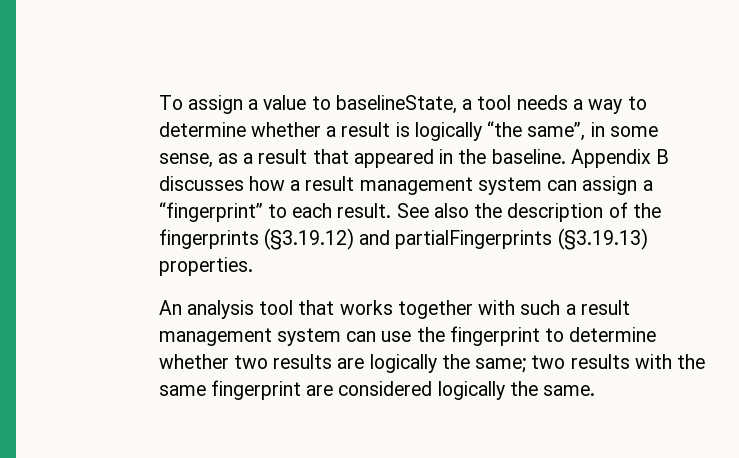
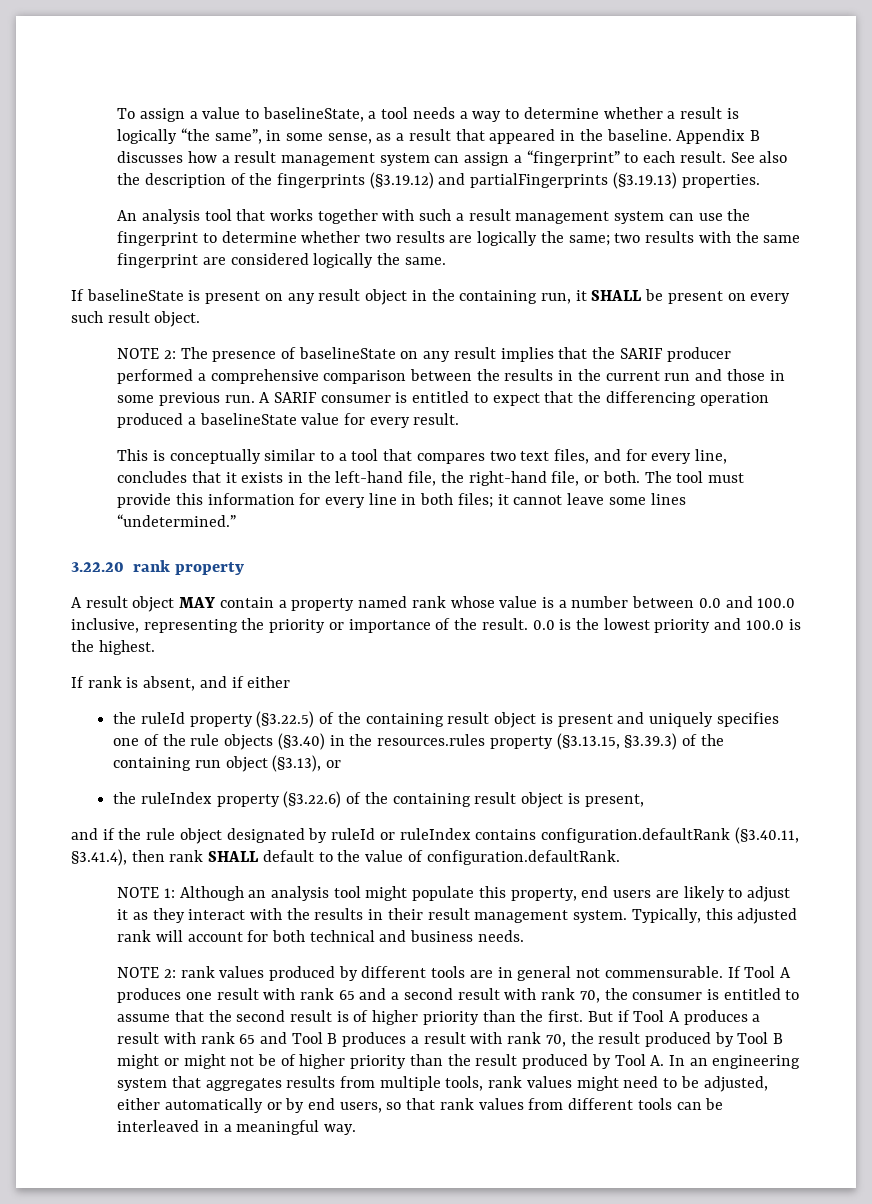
+ If baselineState is present on any result object in the containing run, it SHALL be present on every such result object.
+ NOTE 2: The presence of baselineState on any result implies that the SARIF producer performed a comprehensive comparison between the results in the current run and those in some previous run. A SARIF consumer is entitled to expect that the differencing operation produced a baselineState value for every result.
+ This is conceptually similar to a tool that compares two text files, and for every line, concludes that it exists in the left-hand file, the right-hand file, or both. The tool must provide this information for every line in both files; it cannot leave some lines “undetermined.”
+ 3.22.20 rank property
+ A result object MAY contain a property named rank whose value is a number between 0.0 and 100.0 inclusive, representing the priority or importance of the result. 0.0 is the lowest priority and 100.0 is the highest.
+ If rank is absent, and if either
+ the ruleId property (§3.22.5) of the containing result object is present and uniquely specifies one of the rule objects (§3.40) in the resources.rules property (§3.13.15, §3.39.3) of the containing run object (§3.13), or
+ the ruleIndex property (§3.22.6) of the containing result object is present,
+ and if the rule object designated by ruleId or ruleIndex contains configuration.defaultRank (§3.40.11, §3.41.4), then rank SHALL default to the value of configuration.defaultRank.
+ NOTE 1: Although an analysis tool might populate this property, end users are likely to adjust it as they interact with the results in their result management system. Typically, this adjusted rank will account for both technical and business needs.
+ NOTE 2: rank values produced by different tools are in general not commensurable. If Tool A produces one result with rank 65 and a second result with rank 70, the consumer is entitled to assume that the second result is of higher priority than the first. But if Tool A produces a result with rank 65 and Tool B produces a result with rank 70, the result produced by Tool B might or might not be of higher priority than the result produced by Tool A. In an engineering system that aggregates results from multiple tools, rank values might need to be adjusted, either automatically or by end users, so that rank values from different tools can be interleaved in a meaningful way.

